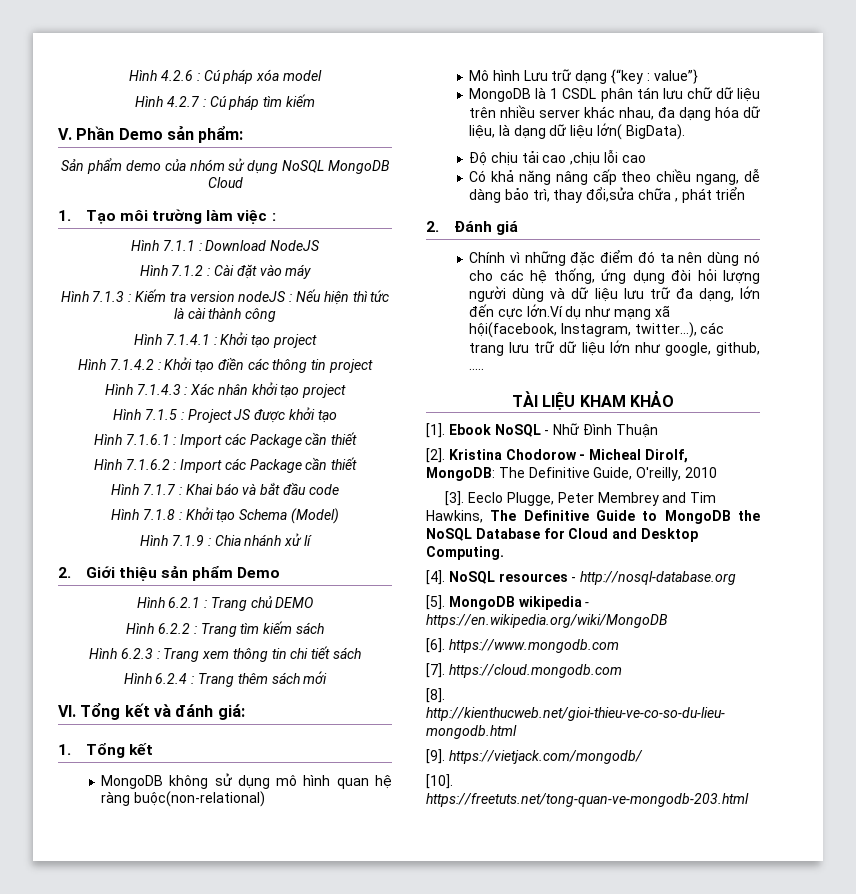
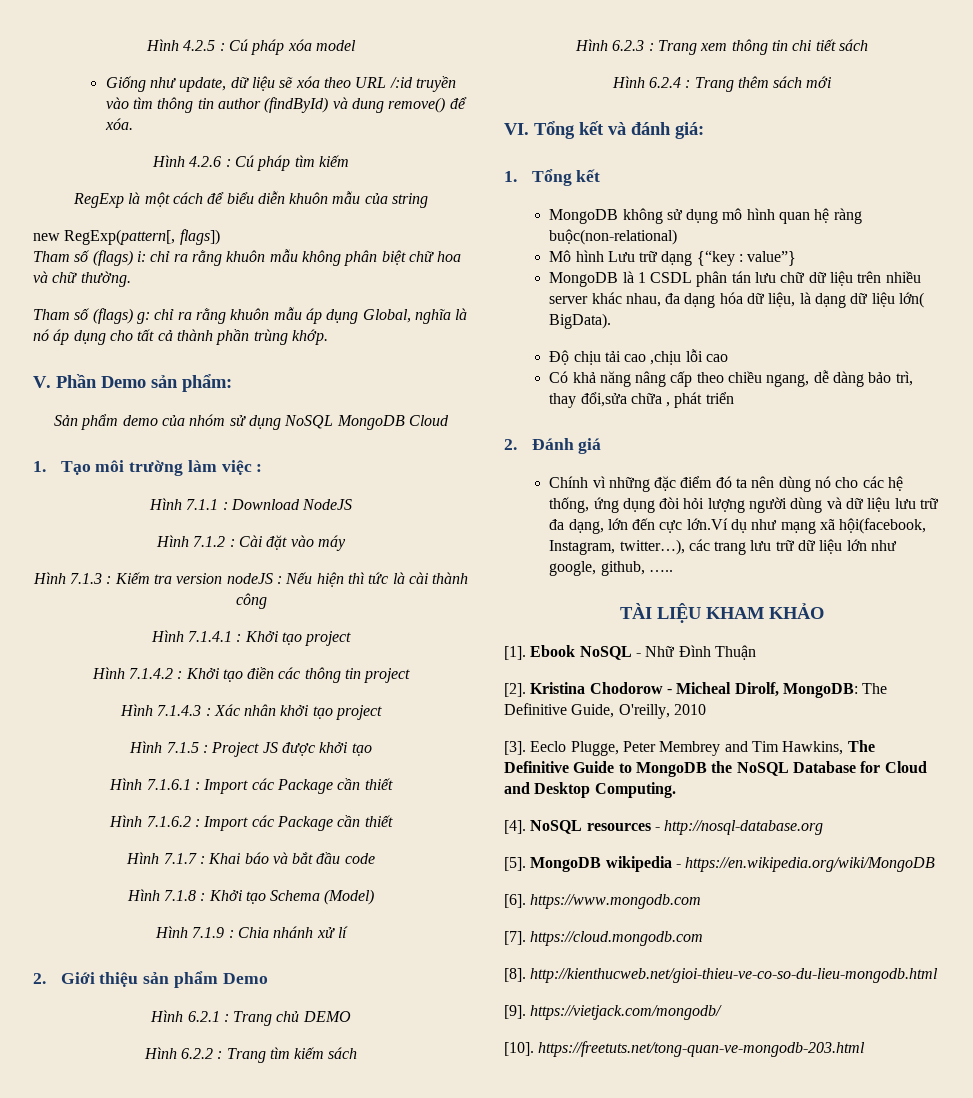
- Hình 4.2.6 : Cú pháp xóa model
+ Hình 4.2.5 : Cú pháp xóa model
- Hình 4.2.7 : Cú pháp tìm kiếm
+ Giống như update, dữ liệu sẽ xóa theo URL /:id truyền vào tìm thông tin author (findById) và dung remove() để xóa.
+ Hình 4.2.6 : Cú pháp tìm kiếm
+ RegExp là một cách để biểu diễn khuôn mẫu của string
+ new RegExp(pattern[, flags])
+ Tham số (flags) i: chỉ ra rằng khuôn mẫu không phân biệt chữ hoa và chữ thường.
+ Tham số (flags) g: chỉ ra rằng khuôn mẫu áp dụng Global, nghĩa là nó áp dụng cho tất cả thành phần trùng khớp.

